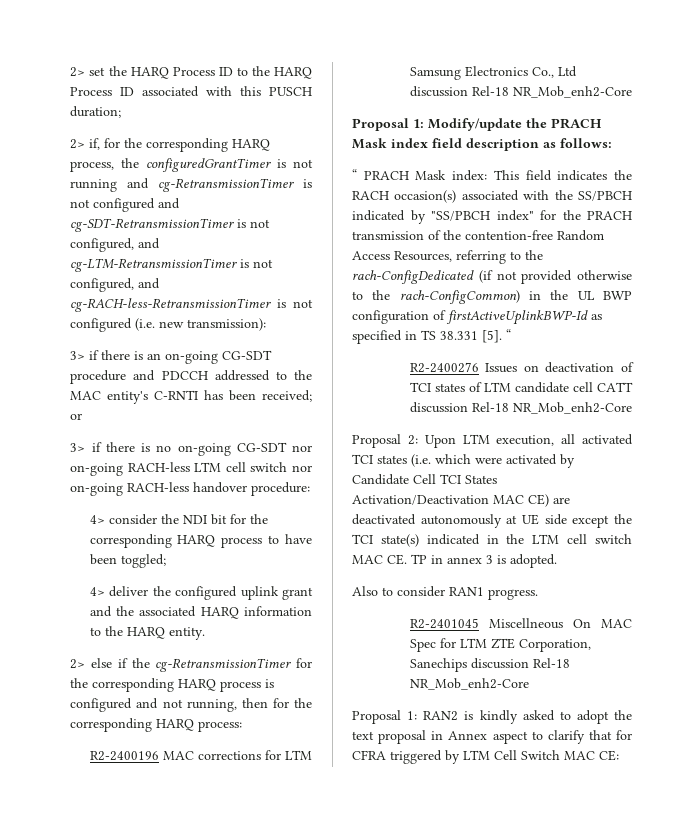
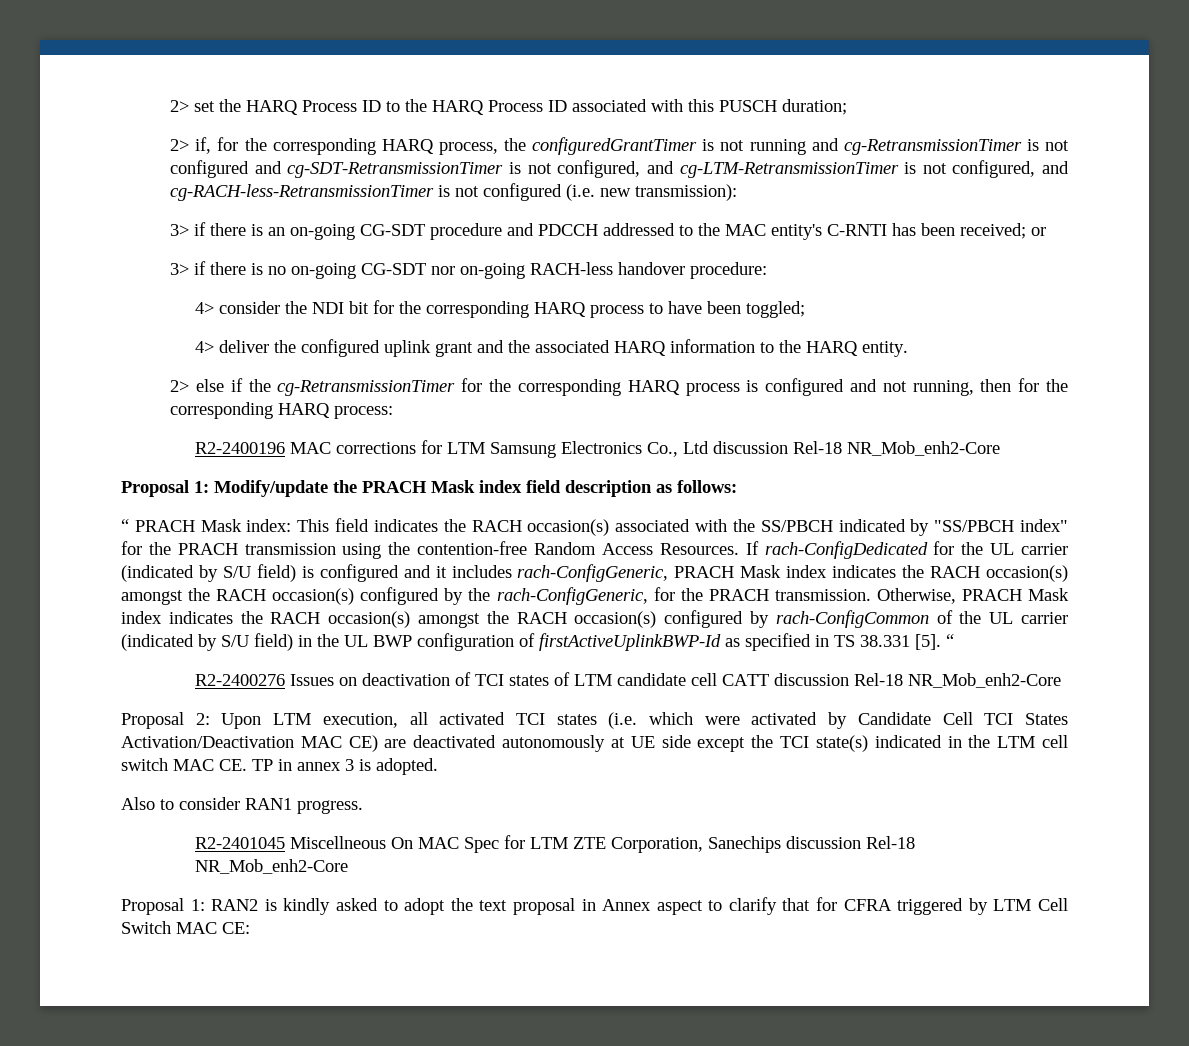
- 3> if there is no on-going CG-SDT nor on-going RACH-less LTM cell switch nor on-going RACH-less handover procedure:
+ 3> if there is no on-going CG-SDT nor on-going RACH-less handover procedure:
- “ PRACH Mask index: This field indicates the RACH occasion(s) associated with the SS/PBCH indicated by "SS/PBCH index" for the PRACH transmission of the contention-free Random Access Resources, referring to the rach-ConfigDedicated (if not provided otherwise to the rach-ConfigCommon) in the UL BWP configuration of firstActiveUplinkBWP-Id as specified in TS 38.331 [5].
+ “ PRACH Mask index: This field indicates the RACH occasion(s) associated with the SS/PBCH indicated by "SS/PBCH index" for the PRACH transmission using the contention-free Random Access Resources. If rach-ConfigDedicated for the UL carrier (indicated by S/U field) is configured and it includes rach-ConfigGeneric, PRACH Mask index indicates the RACH occasion(s) amongst the RACH occasion(s) configured by the rach-ConfigGeneric, for the PRACH transmission. Otherwise, PRACH Mask index indicates the RACH occasion(s) amongst the RACH occasion(s) configured by rach-ConfigCommon of the UL carrier (indicated by S/U field) in the UL BWP configuration of firstActiveUplinkBWP-Id as specified in TS 38.331 [5].

